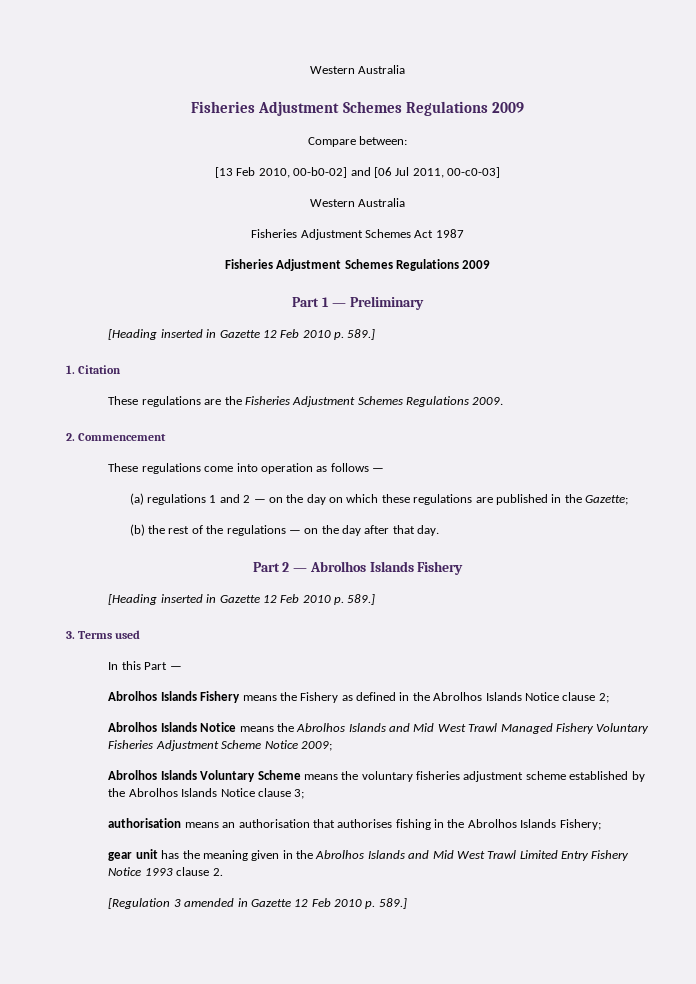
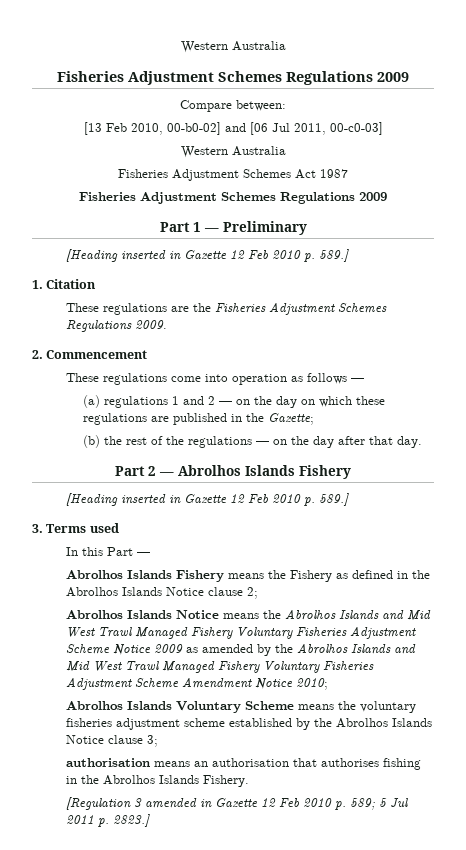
- Abrolhos Islands Notice means the Abrolhos Islands and Mid West Trawl Managed Fishery Voluntary Fisheries Adjustment Scheme Notice 2009;
+ Abrolhos Islands Notice means the Abrolhos Islands and Mid West Trawl Managed Fishery Voluntary Fisheries Adjustment Scheme Notice 2009 as amended by the Abrolhos Islands and Mid West Trawl Managed Fishery Voluntary Fisheries Adjustment Scheme Amendment Notice 2010;
- authorisation means an authorisation that authorises fishing in the Abrolhos Islands Fishery;
- gear unit has the meaning given in the Abrolhos Islands and Mid West Trawl Limited Entry Fishery Notice 1993 clause 2.
+ authorisation means an authorisation that authorises fishing in the Abrolhos Islands Fishery.
- [Regulation 3 amended in Gazette 12 Feb 2010 p. 589.]
+ [Regulation 3 amended in Gazette 12 Feb 2010 p. 589; 5 Jul 2011 p. 2823.]

